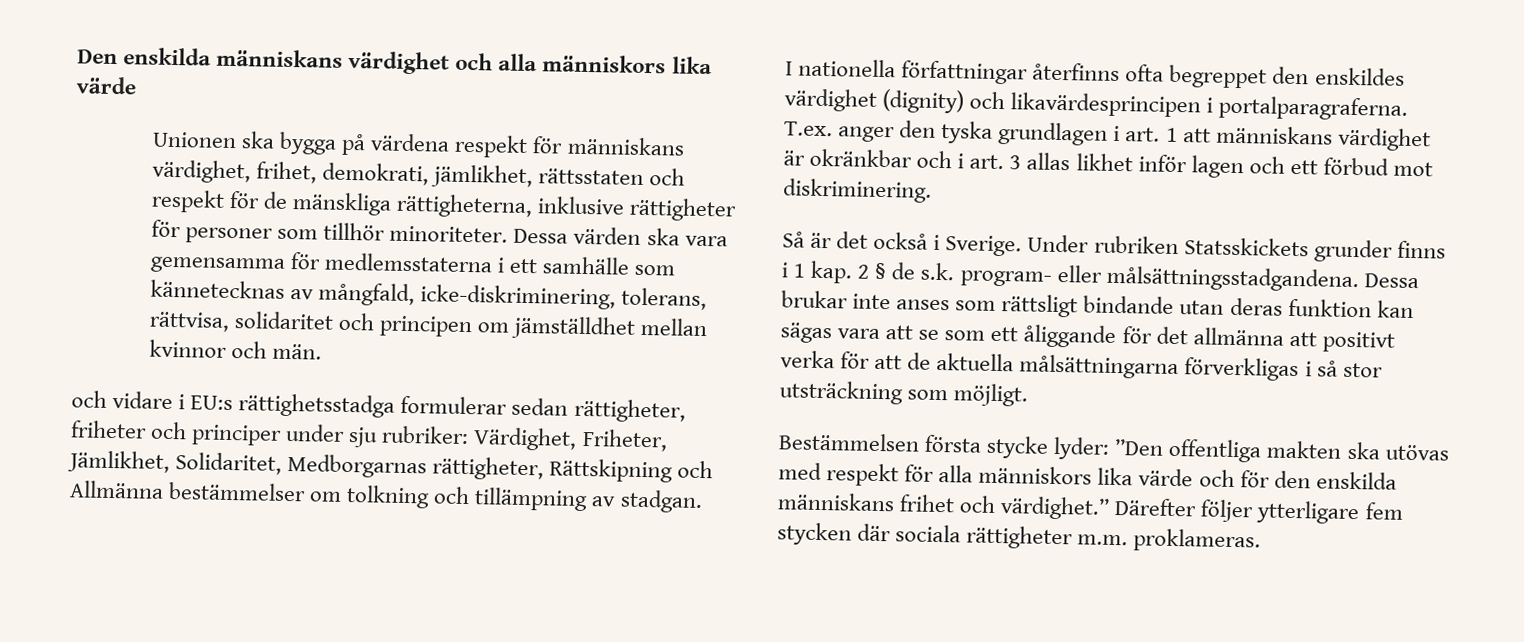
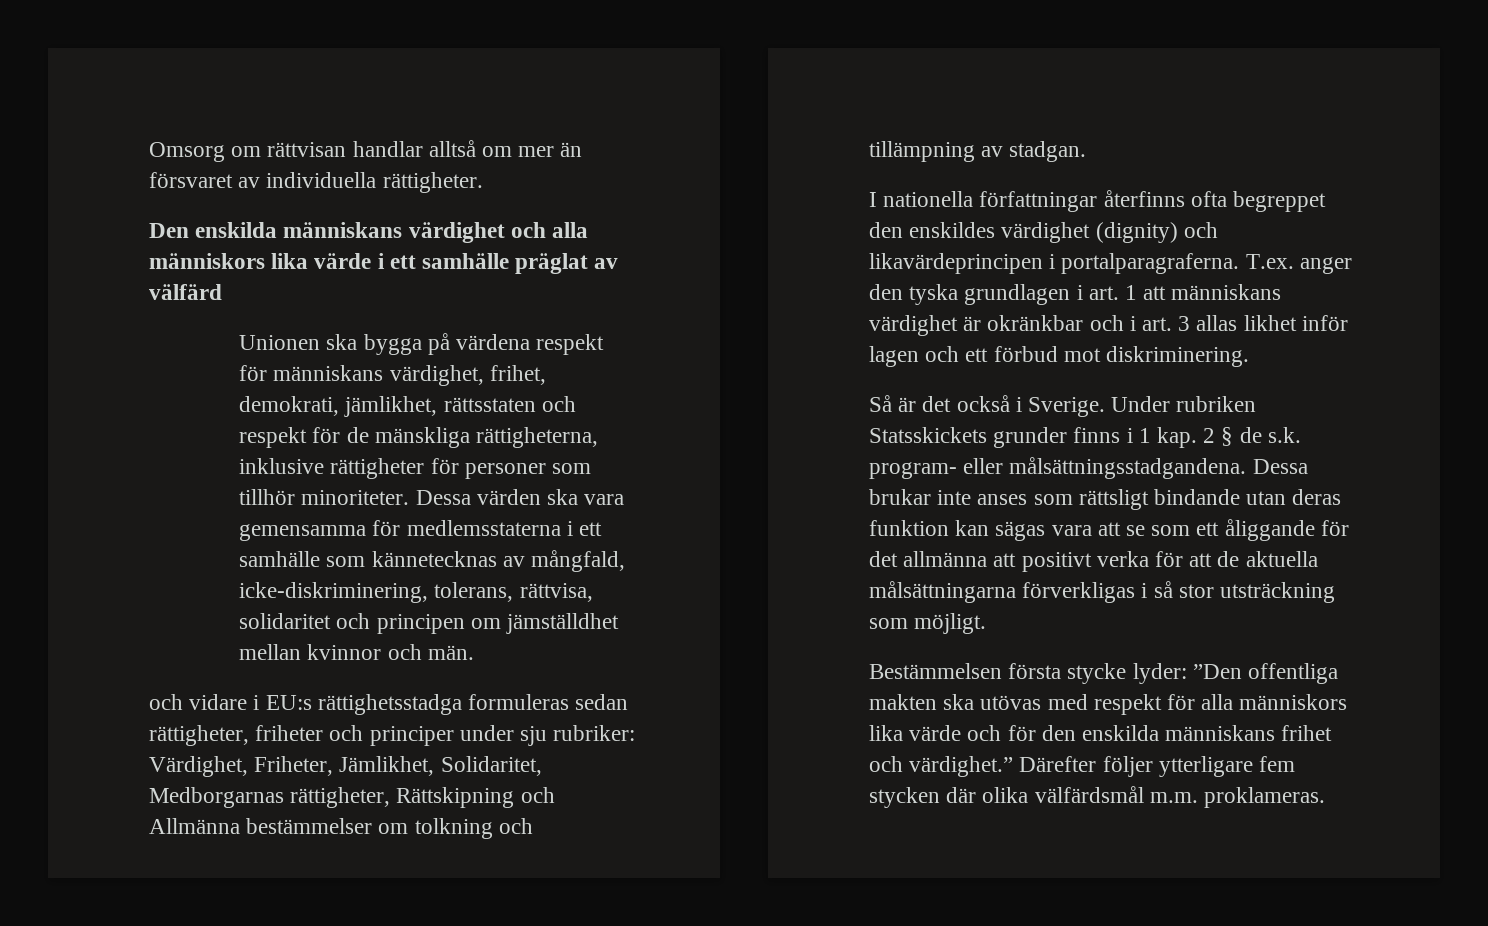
+ Omsorg om rättvisan handlar alltså om mer än försvaret av individuella rättigheter.
- Den enskilda människans värdighet och alla människors lika värde
+ Den enskilda människans värdighet och alla människors lika värde i ett samhälle präglat av välfärd
- och vidare i EU:s rättighetsstadga formulerar sedan rättigheter, friheter och principer under sju rubriker: Värdighet, Friheter, Jämlikhet, Solidaritet, Medborgarnas rättigheter, Rättskipning och Allmänna bestämmelser om tolkning och tillämpning av stadgan.
+ och vidare i EU:s rättighetsstadga formuleras sedan rättigheter, friheter och principer under sju rubriker: Värdighet, Friheter, Jämlikhet, Solidaritet, Medborgarnas rättigheter, Rättskipning och Allmänna bestämmelser om tolkning och tillämpning av stadgan.
- I nationella författningar återfinns ofta begreppet den enskildes värdighet (dignity) och likavärdesprincipen i portalparagraferna.
+ I nationella författningar återfinns ofta begreppet den enskildes värdighet (dignity) och likavärdeprincipen i portalparagraferna.
- Därefter följer ytterligare fem stycken där sociala rättigheter m.m. proklameras.
+ Därefter följer ytterligare fem stycken där olika välfärdsmål m.m. proklameras.

